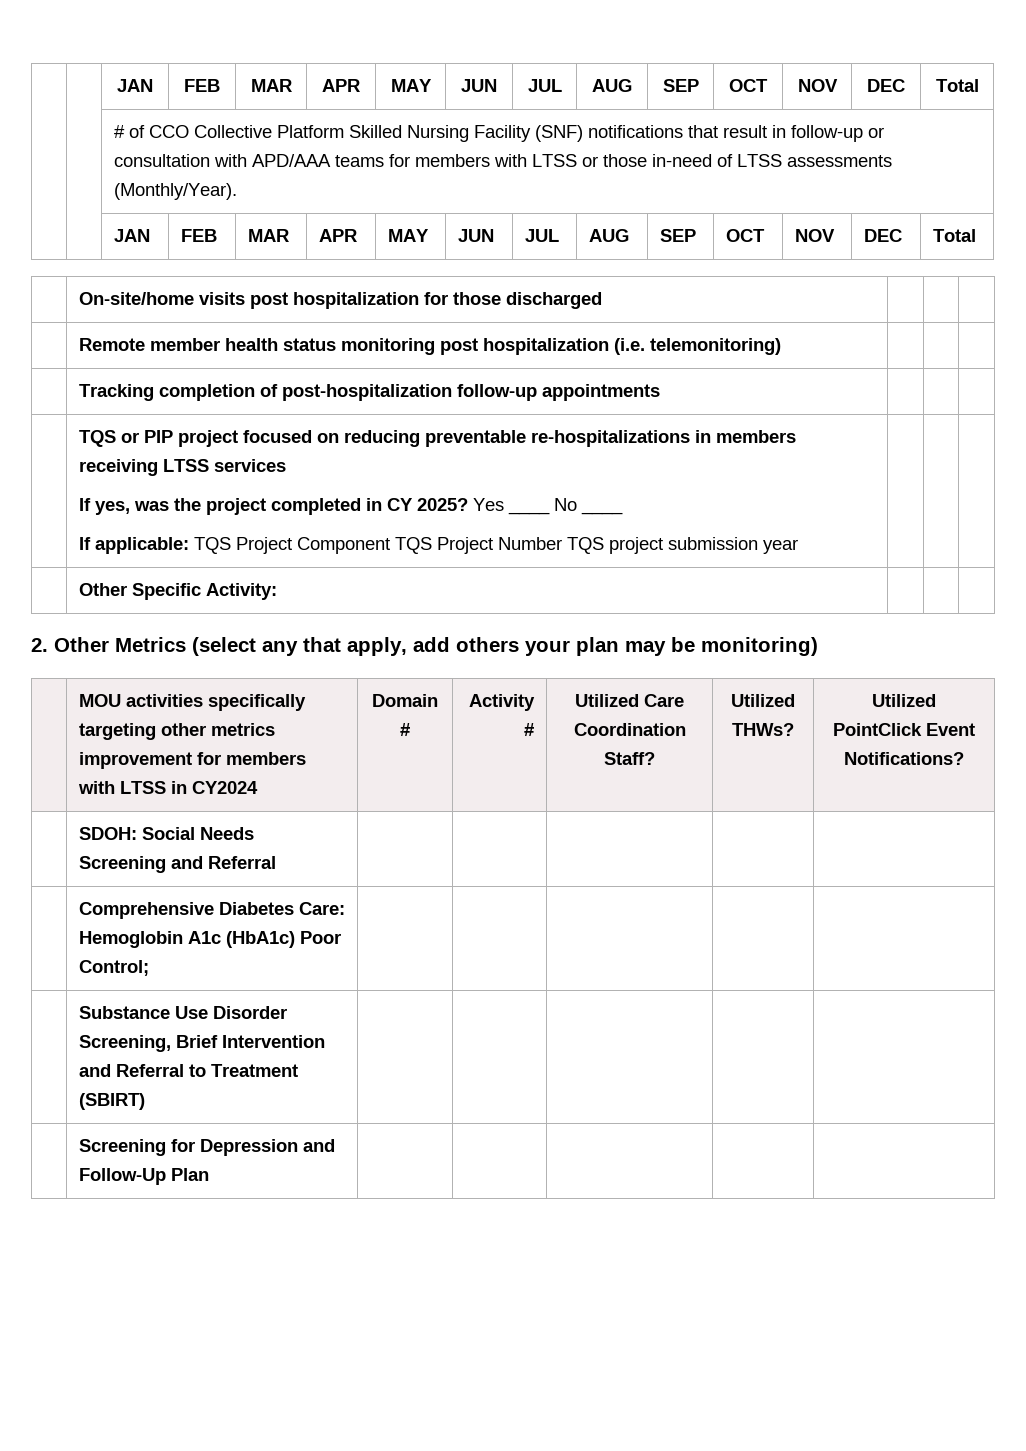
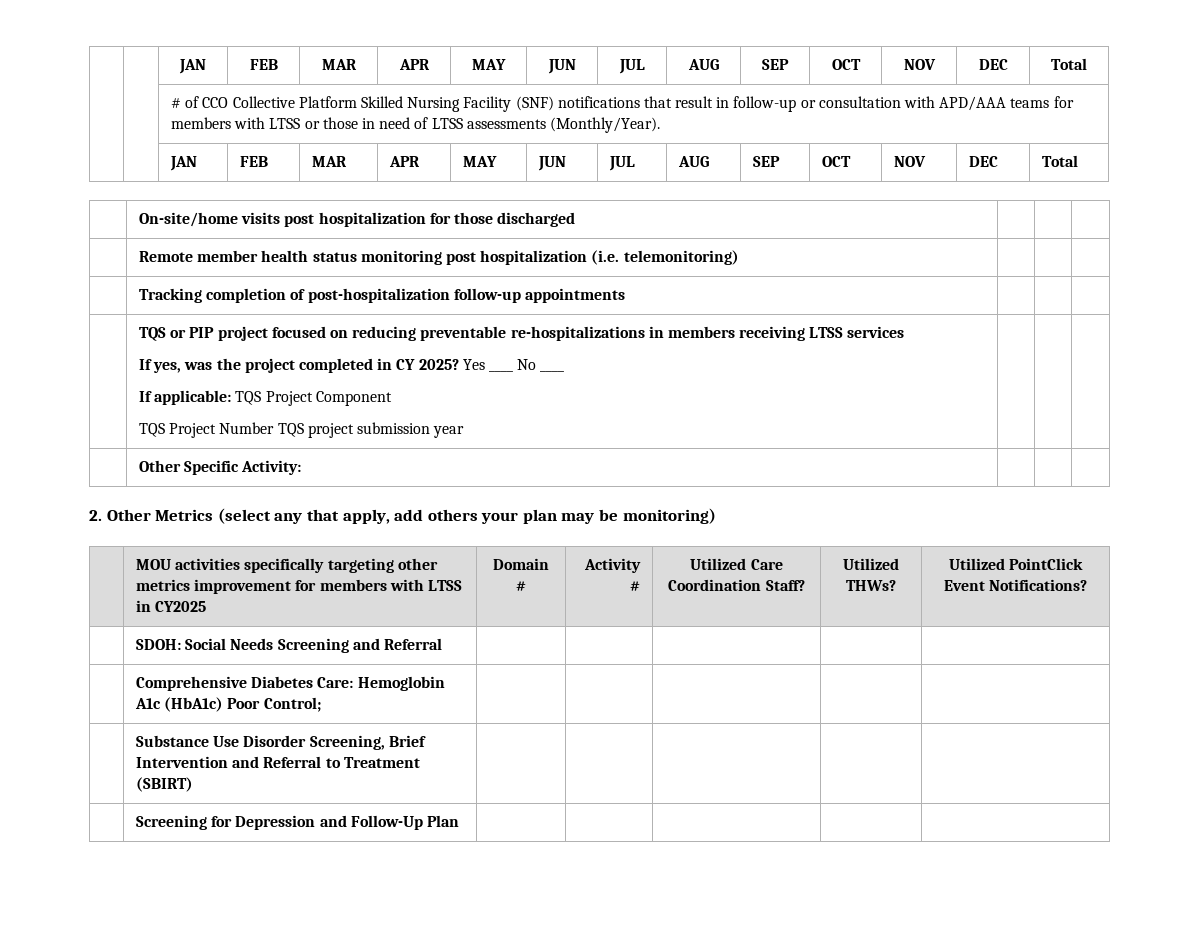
- | | # of CCO Collective Platform Skilled Nursing Facility (SNF) notifications that result in follow-up or consultation with APD/AAA teams for members with LTSS or those in-need of LTSS assessments (Monthly/Year).
+ | | # of CCO Collective Platform Skilled Nursing Facility (SNF) notifications that result in follow-up or consultation with APD/AAA teams for members with LTSS or those in need of LTSS assessments (Monthly/Year).
  | TQS or PIP project focused on reducing preventable re-hospitalizations in members receiving LTSS services
  If yes, was the project completed in CY 2025? Yes ____ No ____
- If applicable: TQS Project Component TQS Project Number TQS project submission year | | |
+ If applicable: TQS Project Component
+ TQS Project Number TQS project submission year | | |
- | MOU activities specifically targeting other metrics improvement for members with LTSS in CY2024 | Domain # | Activity # | Utilized Care Coordination Staff? | Utilized THWs? | Utilized PointClick Event Notifications?
+ | MOU activities specifically targeting other metrics improvement for members with LTSS in CY2025 | Domain # | Activity # | Utilized Care Coordination Staff? | Utilized THWs? | Utilized PointClick Event Notifications?

